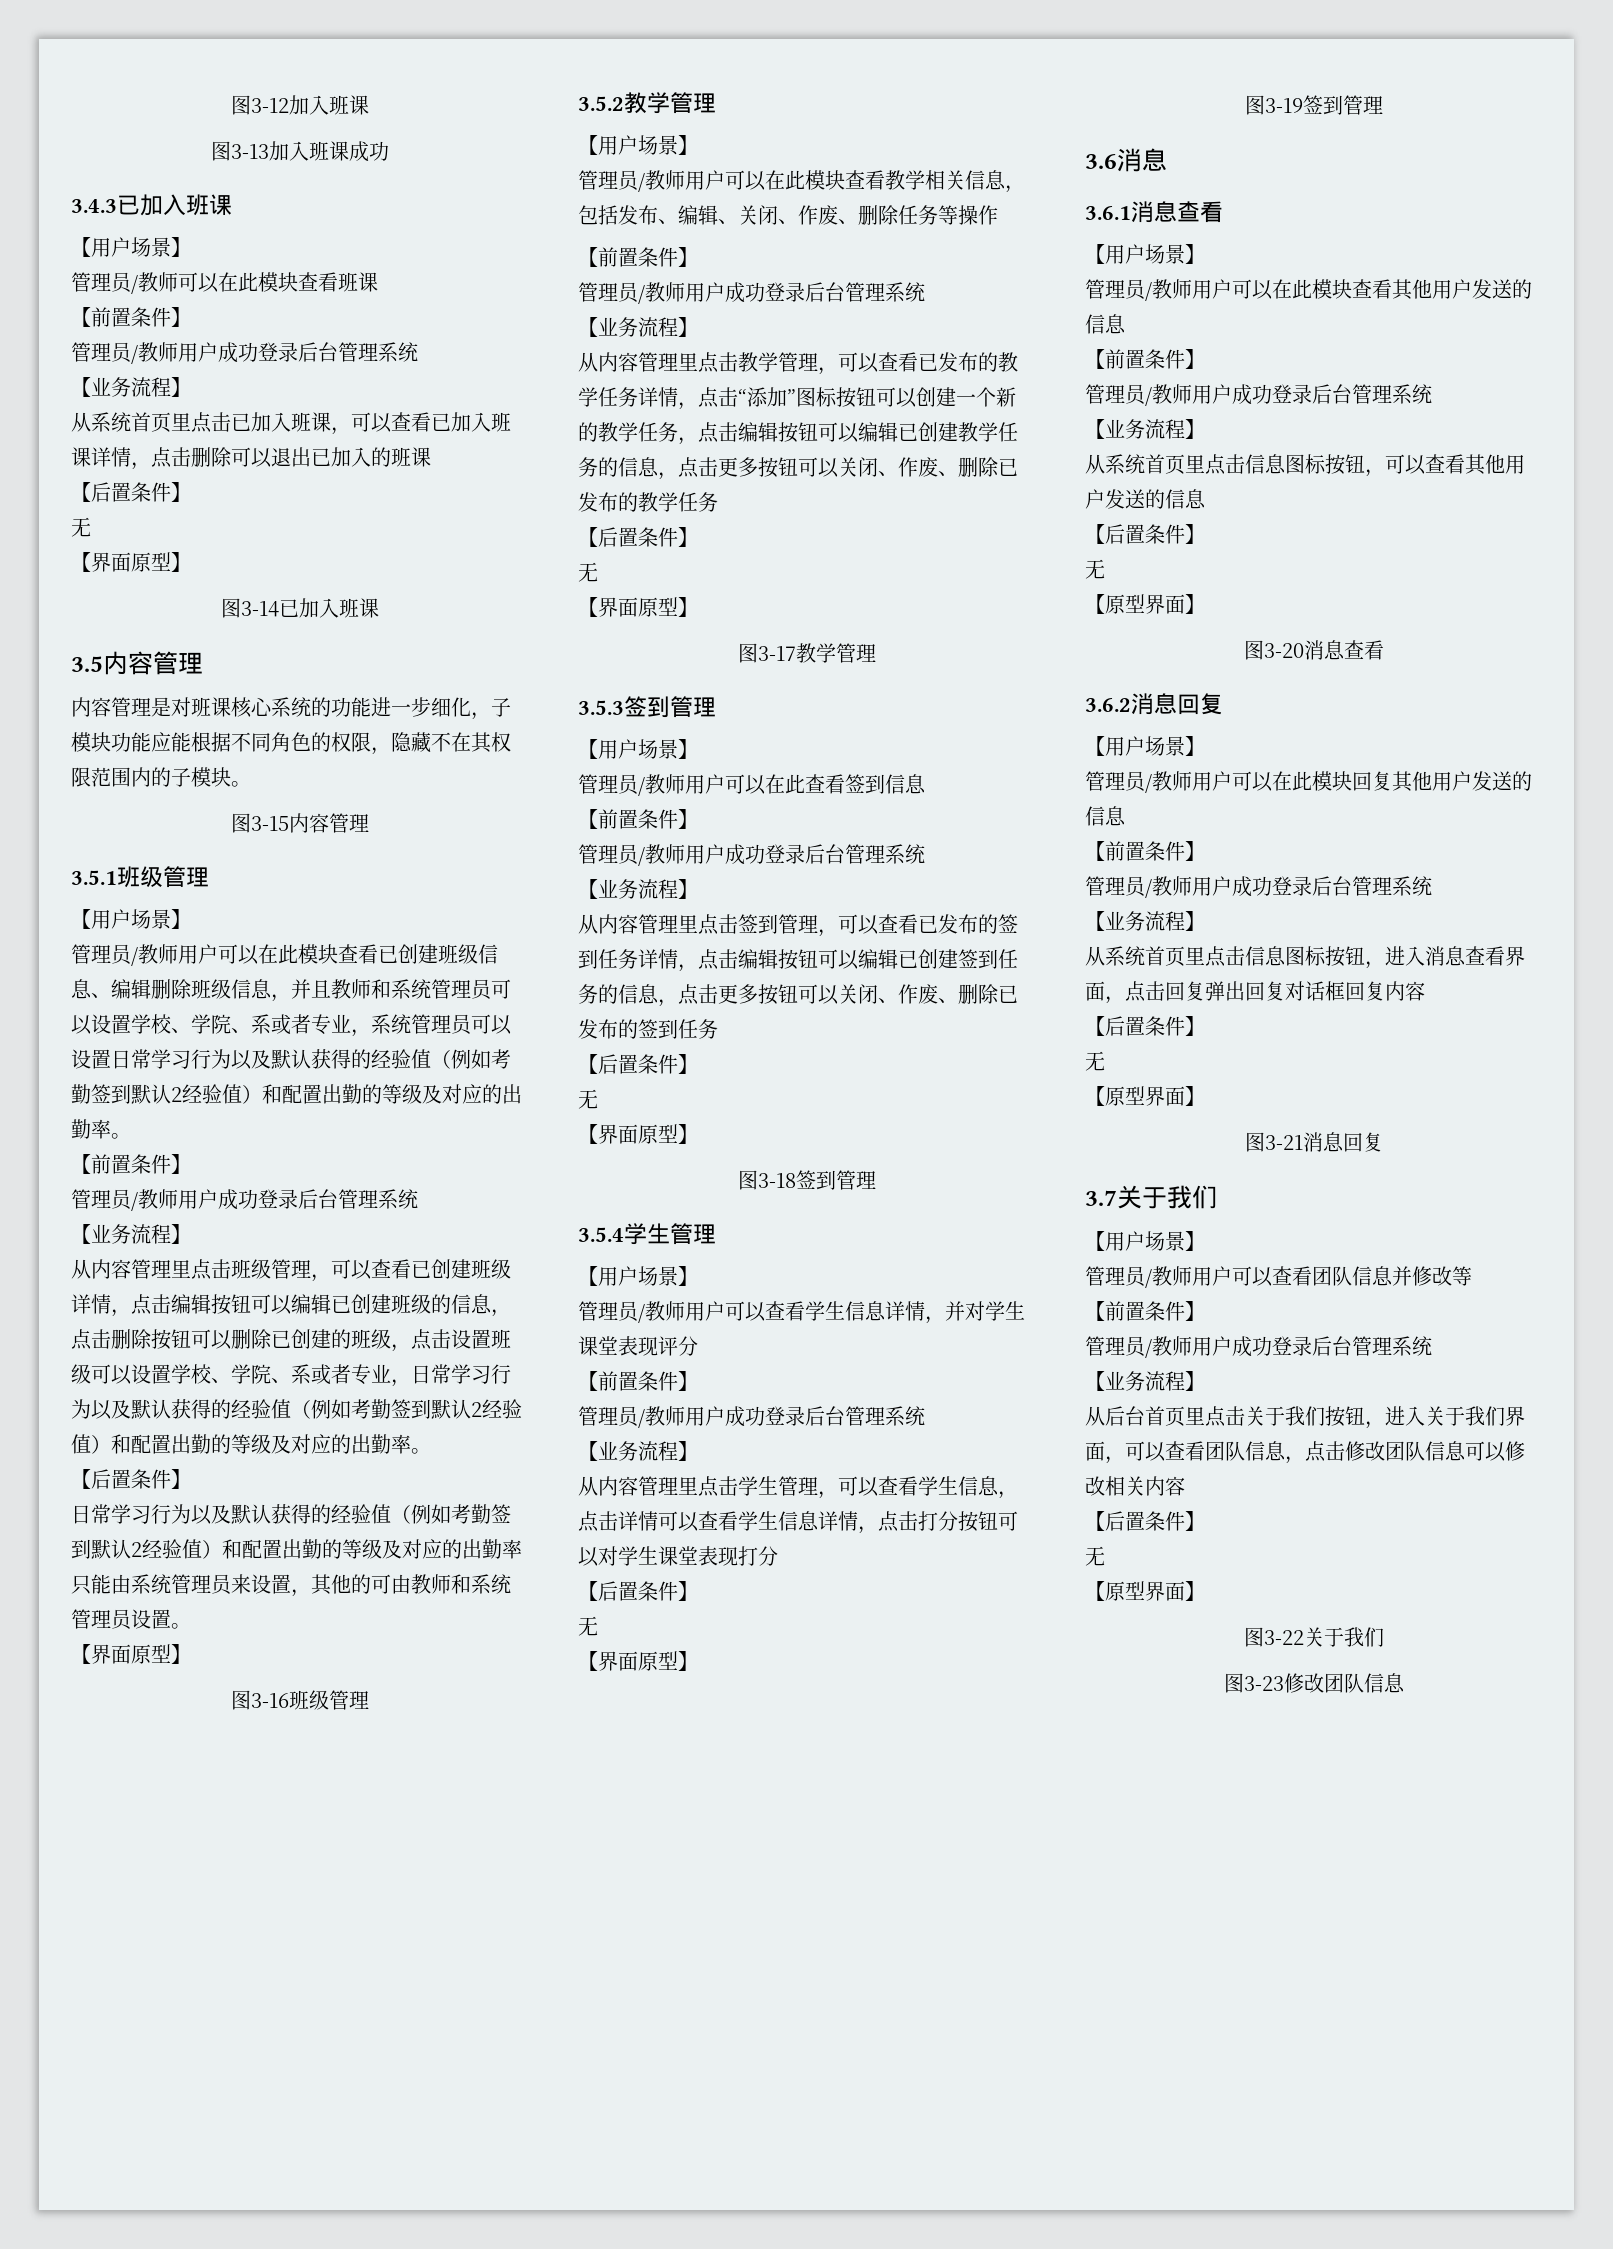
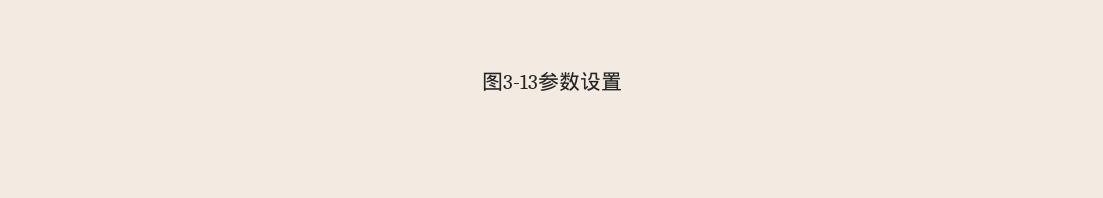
- 图3-12加入班课
- 图3-13加入班课成功
- 3.4.3已加入班课
- 【用户场景】
- 管理员/教师可以在此模块查看班课
- 【前置条件】
- 管理员/教师用户成功登录后台管理系统
- 【业务流程】
- 从系统首页里点击已加入班课，可以查看已加入班课详情，点击删除可以退出已加入的班课
- 【后置条件】
- 无
- 【界面原型】
- 图3-14已加入班课
- 3.5内容管理
- 内容管理是对班课核心系统的功能进一步细化，子模块功能应能根据不同角色的权限，隐藏不在其权限范围内的子模块。
- 图3-15内容管理
- 3.5.1班级管理
- 【用户场景】
- 管理员/教师用户可以在此模块查看已创建班级信息、编辑删除班级信息，并且教师和系统管理员可以设置学校、学院、系或者专业，系统管理员可以设置日常学习行为以及默认获得的经验值（例如考勤签到默认2经验值）和配置出勤的等级及对应的出勤率。
- 【前置条件】
- 管理员/教师用户成功登录后台管理系统
- 【业务流程】
- 从内容管理里点击班级管理，可以查看已创建班级详情，点击编辑按钮可以编辑已创建班级的信息，点击删除按钮可以删除已创建的班级，点击设置班级可以设置学校、学院、系或者专业，日常学习行为以及默认获得的经验值（例如考勤签到默认2经验值）和配置出勤的等级及对应的出勤率。
- 【后置条件】
- 日常学习行为以及默认获得的经验值（例如考勤签到默认2经验值）和配置出勤的等级及对应的出勤率只能由系统管理员来设置，其他的可由教师和系统管理员设置。
- 【界面原型】
- 图3-16班级管理
- 3.5.2教学管理
- 【用户场景】
- 管理员/教师用户可以在此模块查看教学相关信息，包括发布、编辑、关闭、作废、删除任务等操作
- 【前置条件】
- 管理员/教师用户成功登录后台管理系统
- 【业务流程】
- 从内容管理里点击教学管理，可以查看已发布的教学任务详情，点击“添加”图标按钮可以创建一个新的教学任务，点击编辑按钮可以编辑已创建教学任务的信息，点击更多按钮可以关闭、作废、删除已发布的教学任务
- 【后置条件】
- 无
- 【界面原型】
- 图3-17教学管理
- 3.5.3签到管理
- 【用户场景】
- 管理员/教师用户可以在此查看签到信息
- 【前置条件】
- 管理员/教师用户成功登录后台管理系统
- 【业务流程】
- 从内容管理里点击签到管理，可以查看已发布的签到任务详情，点击编辑按钮可以编辑已创建签到任务的信息，点击更多按钮可以关闭、作废、删除已发布的签到任务
- 【后置条件】
- 无
- 【界面原型】
- 图3-18签到管理
- 3.5.4学生管理
- 【用户场景】
- 管理员/教师用户可以查看学生信息详情，并对学生课堂表现评分
- 【前置条件】
- 管理员/教师用户成功登录后台管理系统
- 【业务流程】
- 从内容管理里点击学生管理，可以查看学生信息，点击详情可以查看学生信息详情，点击打分按钮可以对学生课堂表现打分
- 【后置条件】
- 无
- 【界面原型】
- 图3-19签到管理
- 3.6消息
- 3.6.1消息查看
- 【用户场景】
- 管理员/教师用户可以在此模块查看其他用户发送的信息
- 【前置条件】
- 管理员/教师用户成功登录后台管理系统
- 【业务流程】
- 从系统首页里点击信息图标按钮，可以查看其他用户发送的信息
- 【后置条件】
- 无
- 【原型界面】
- 图3-20消息查看
- 3.6.2消息回复
- 【用户场景】
- 管理员/教师用户可以在此模块回复其他用户发送的信息
- 【前置条件】
- 管理员/教师用户成功登录后台管理系统
- 【业务流程】
- 从系统首页里点击信息图标按钮，进入消息查看界面，点击回复弹出回复对话框回复内容
- 【后置条件】
- 无
- 【原型界面】
- 图3-21消息回复
- 3.7关于我们
- 【用户场景】
- 管理员/教师用户可以查看团队信息并修改等
- 【前置条件】
- 管理员/教师用户成功登录后台管理系统
- 【业务流程】
- 从后台首页里点击关于我们按钮，进入关于我们界面，可以查看团队信息，点击修改团队信息可以修改相关内容
- 【后置条件】
- 无
- 【原型界面】
- 图3-22关于我们
- 图3-23修改团队信息
+ 图3-13参数设置

